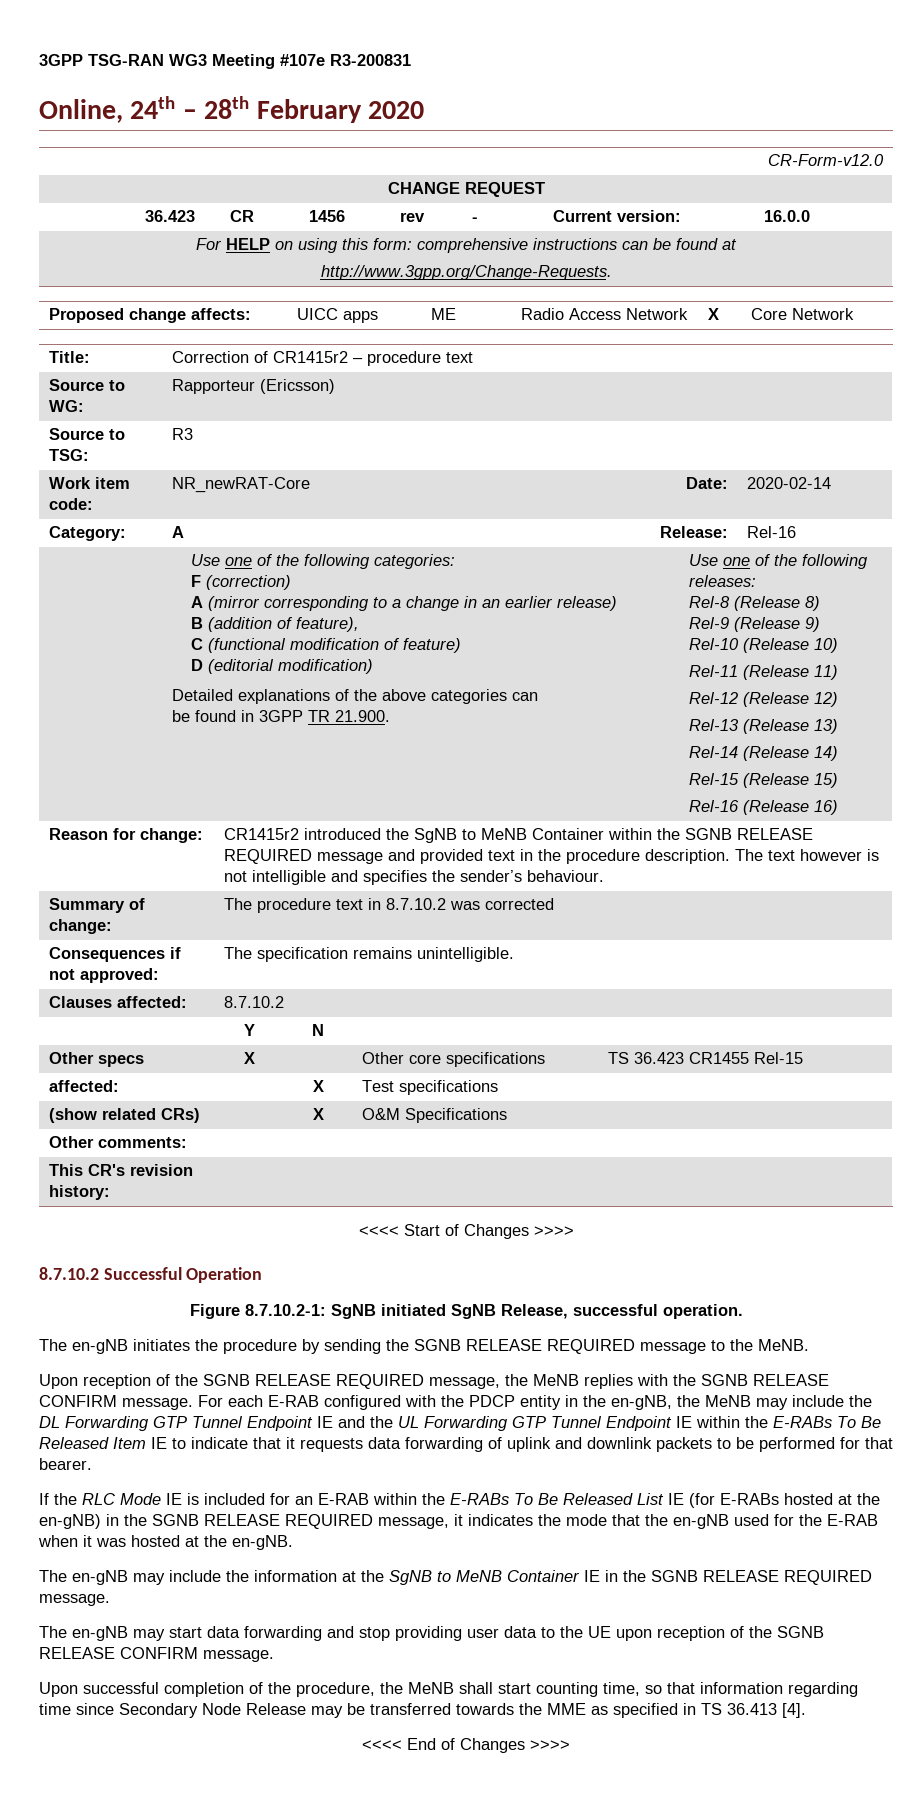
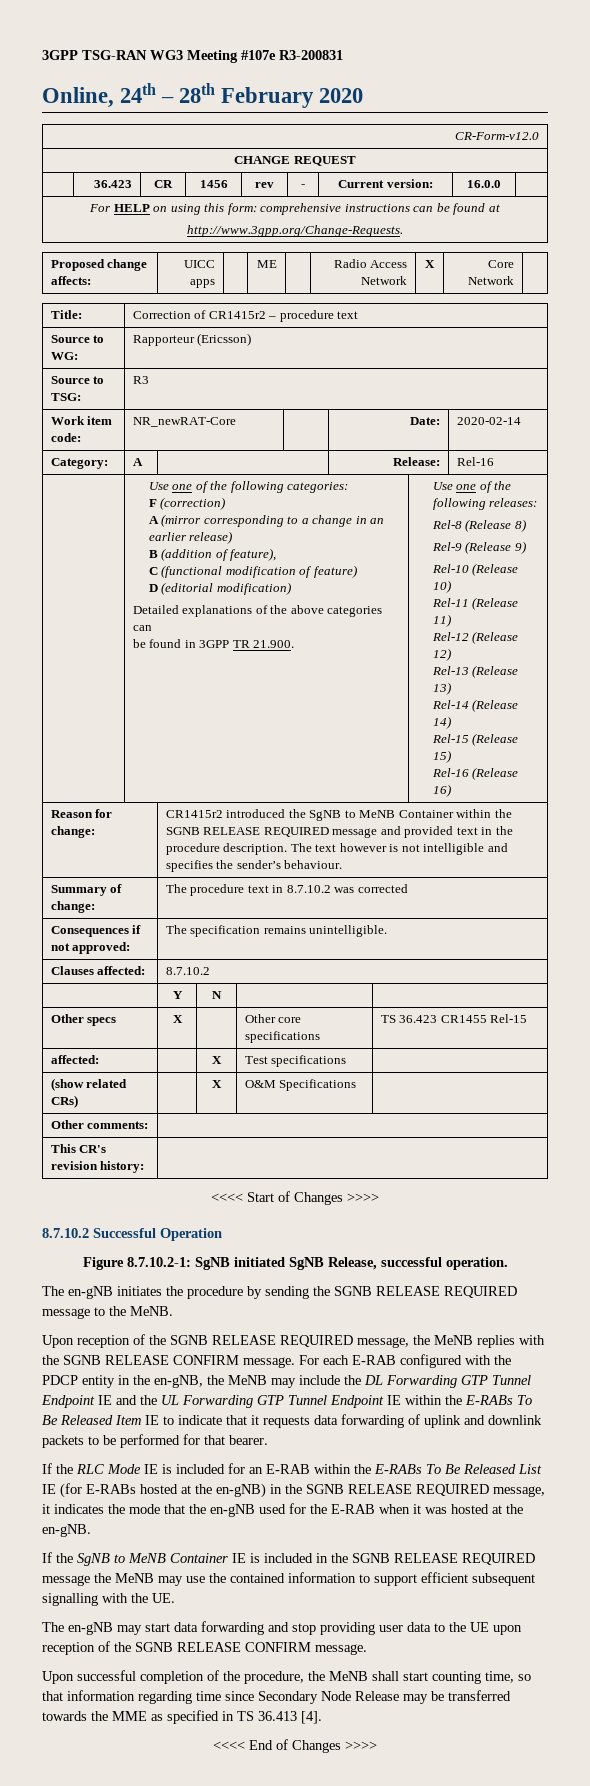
- The en-gNB may include the information at the SgNB to MeNB Container IE in the SGNB RELEASE REQUIRED message.
+ If the SgNB to MeNB Container IE is included in the SGNB RELEASE REQUIRED message the MeNB may use the contained information to support efficient subsequent signalling with the UE.

